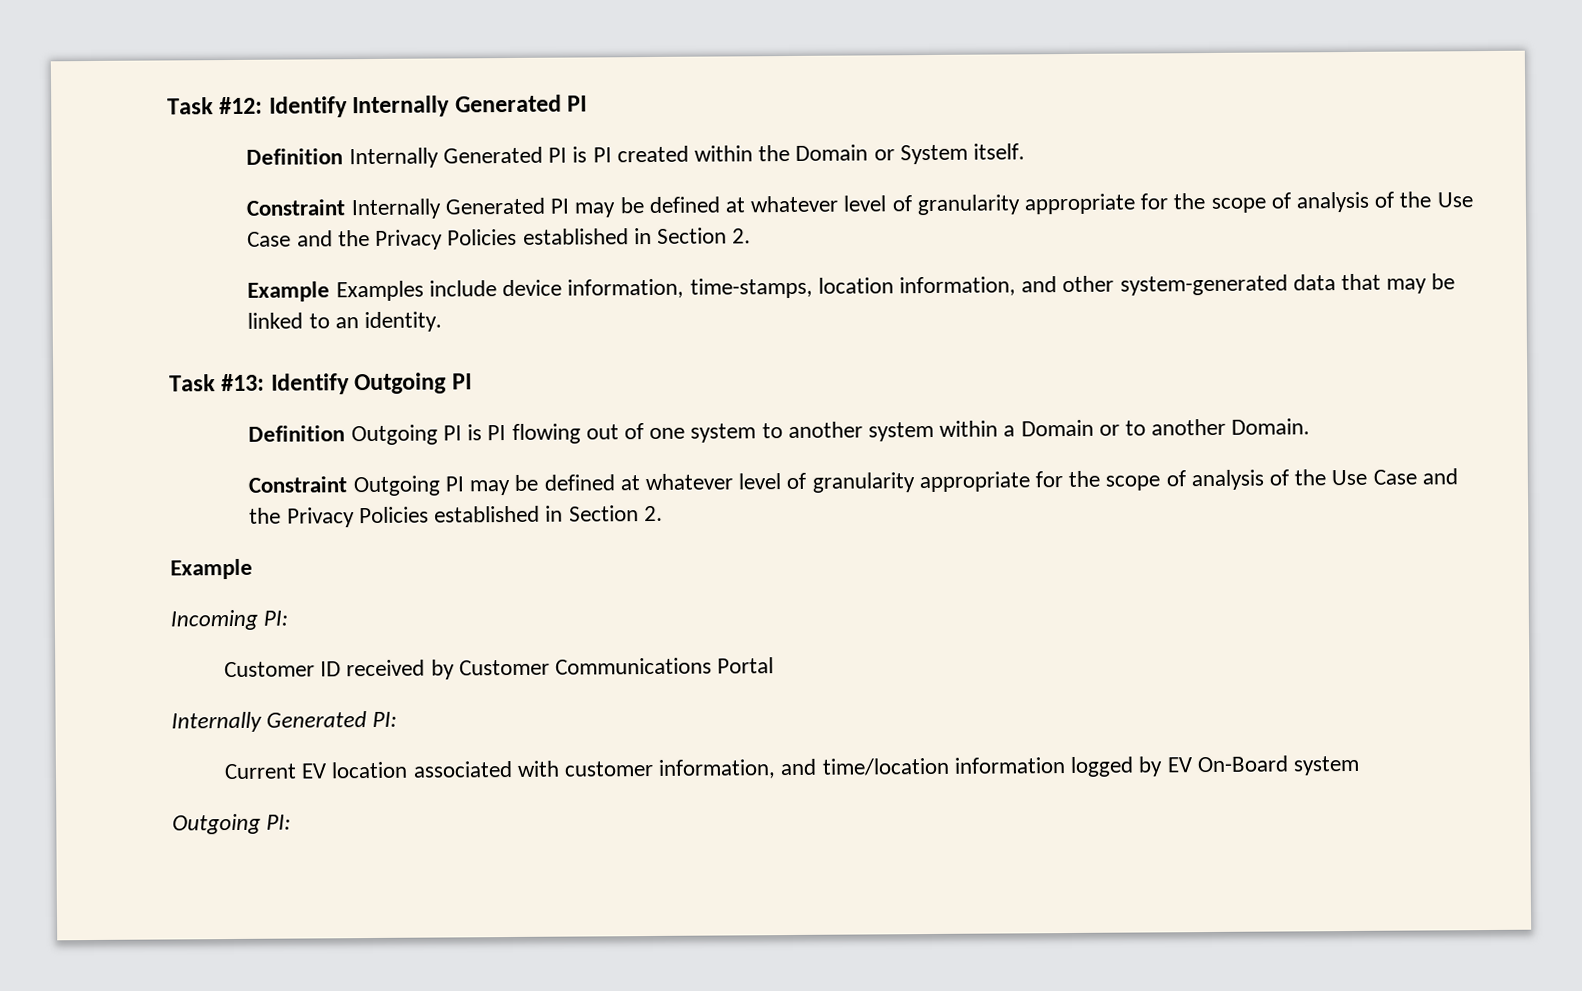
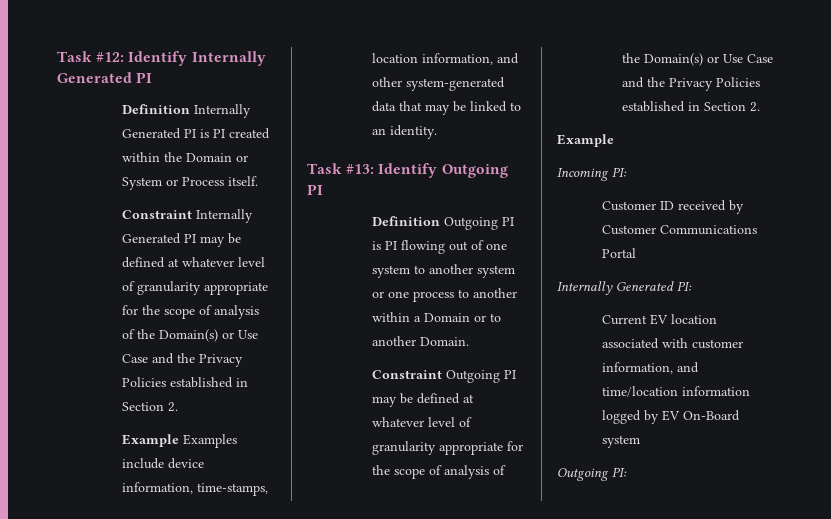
- Definition Internally Generated PI is PI created within the Domain or System itself.
+ Definition Internally Generated PI is PI created within the Domain or System or Process itself.
- Constraint Internally Generated PI may be defined at whatever level of granularity appropriate for the scope of analysis of the Use Case and the Privacy Policies established in Section 2.
+ Constraint Internally Generated PI may be defined at whatever level of granularity appropriate for the scope of analysis of the Domain(s) or Use Case and the Privacy Policies established in Section 2.
- Definition Outgoing PI is PI flowing out of one system to another system within a Domain or to another Domain.
+ Definition Outgoing PI is PI flowing out of one system to another system or one process to another within a Domain or to another Domain.
- Constraint Outgoing PI may be defined at whatever level of granularity appropriate for the scope of analysis of the Use Case and the Privacy Policies established in Section 2.
+ Constraint Outgoing PI may be defined at whatever level of granularity appropriate for the scope of analysis of the Domain(s) or Use Case and the Privacy Policies established in Section 2.

